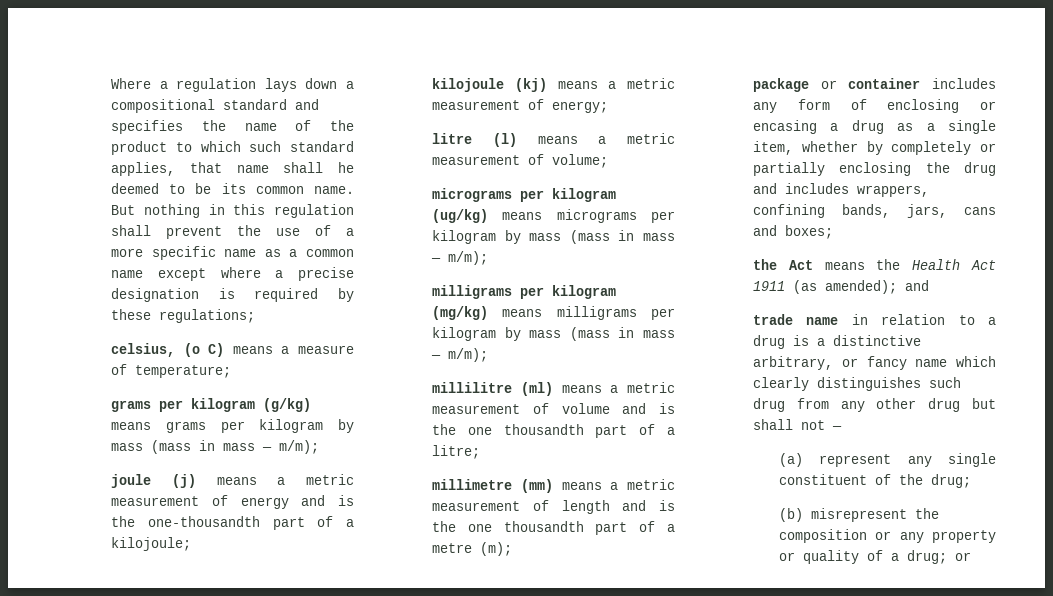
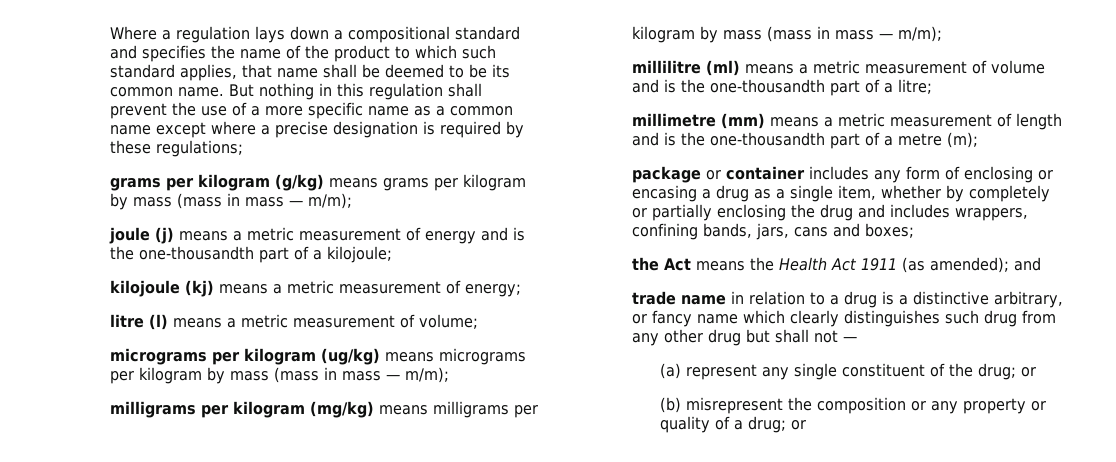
- Where a regulation lays down a compositional standard and specifies the name of the product to which such standard applies, that name shall he deemed to be its common name.
+ Where a regulation lays down a compositional standard and specifies the name of the product to which such standard applies, that name shall be deemed to be its common name.
- celsius, (o C) means a measure of temperature;
- millilitre (ml) means a metric measurement of volume and is the one thousandth part of a litre;
+ millilitre (ml) means a metric measurement of volume and is the one-thousandth part of a litre;
- millimetre (mm) means a metric measurement of length and is the one thousandth part of a metre (m);
+ millimetre (mm) means a metric measurement of length and is the one-thousandth part of a metre (m);
- (a) represent any single constituent of the drug;
+ (a) represent any single constituent of the drug; or

